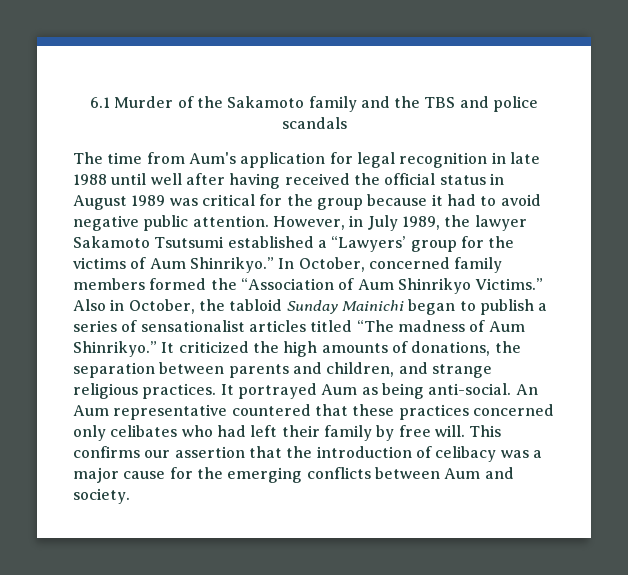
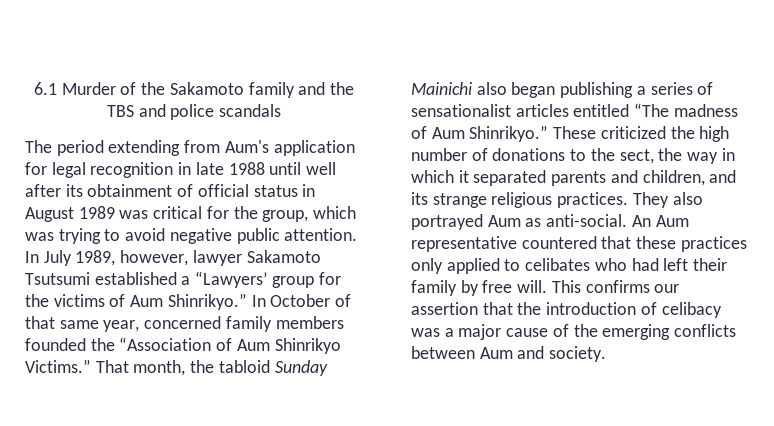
- The time from Aum's application for legal recognition in late 1988 until well after having received the official status in August 1989 was critical for the group because it had to avoid negative public attention.
+ The period extending from Aum's application for legal recognition in late 1988 until well after its obtainment of official status in August 1989 was critical for the group, which was trying to avoid negative public attention.
- However, in July 1989, the lawyer Sakamoto Tsutsumi established a “Lawyers’ group for the victims of Aum Shinrikyo.”
+ In July 1989, however, lawyer Sakamoto Tsutsumi established a “Lawyers’ group for the victims of Aum Shinrikyo.”
- In October, concerned family members formed the “Association of Aum Shinrikyo Victims.”
+ In October of that same year, concerned family members founded the “Association of Aum Shinrikyo Victims.”
- Also in October, the tabloid Sunday Mainichi began to publish a series of sensationalist articles titled “The madness of Aum Shinrikyo.”
+ That month, the tabloid Sunday Mainichi also began publishing a series of sensationalist articles entitled “The madness of Aum Shinrikyo.”
- It criticized the high amounts of donations, the separation between parents and children, and strange religious practices.
+ These criticized the high number of donations to the sect, the way in which it separated parents and children, and its strange religious practices.
- It portrayed Aum as being anti-social.
+ They also portrayed Aum as anti-social.
- An Aum representative countered that these practices concerned only celibates who had left their family by free will.
+ An Aum representative countered that these practices only applied to celibates who had left their family by free will.
- This confirms our assertion that the introduction of celibacy was a major cause for the emerging conflicts between Aum and society.
+ This confirms our assertion that the introduction of celibacy was a major cause of the emerging conflicts between Aum and society.

